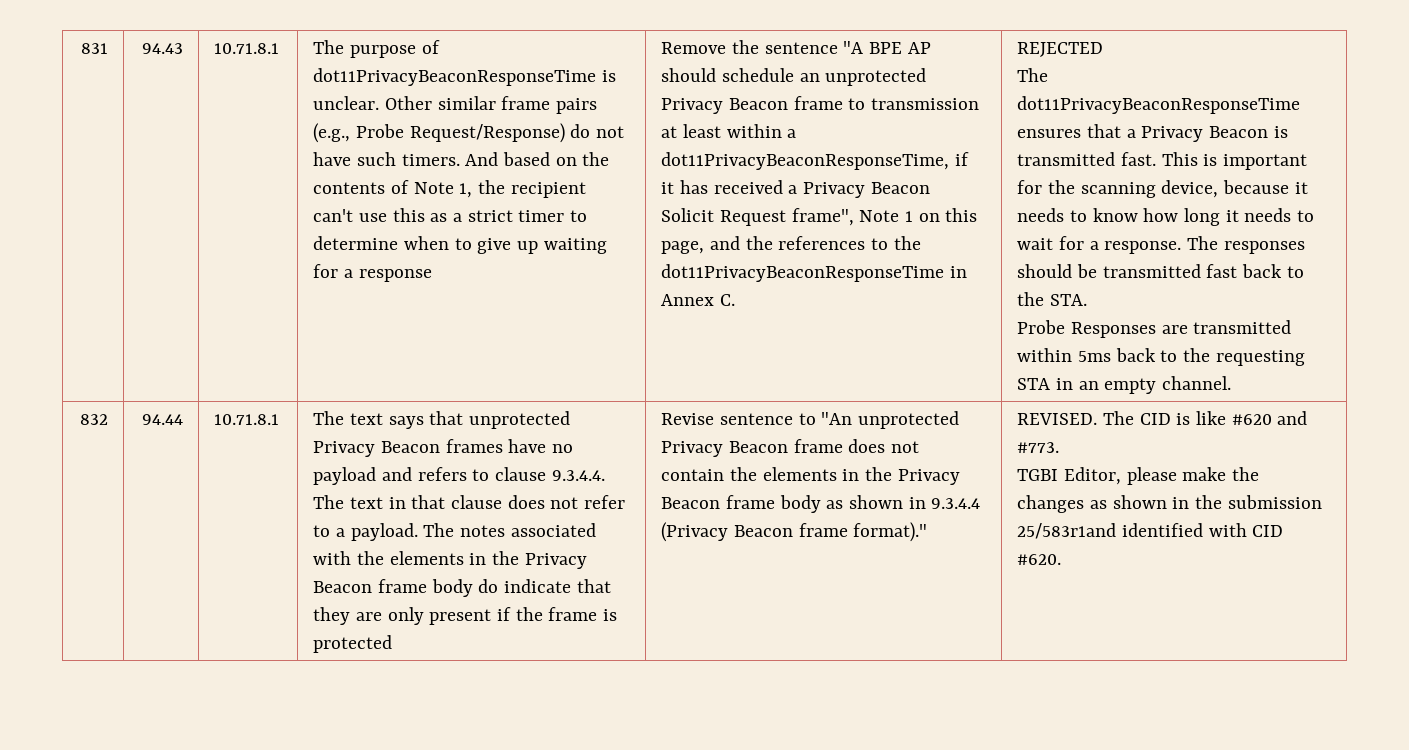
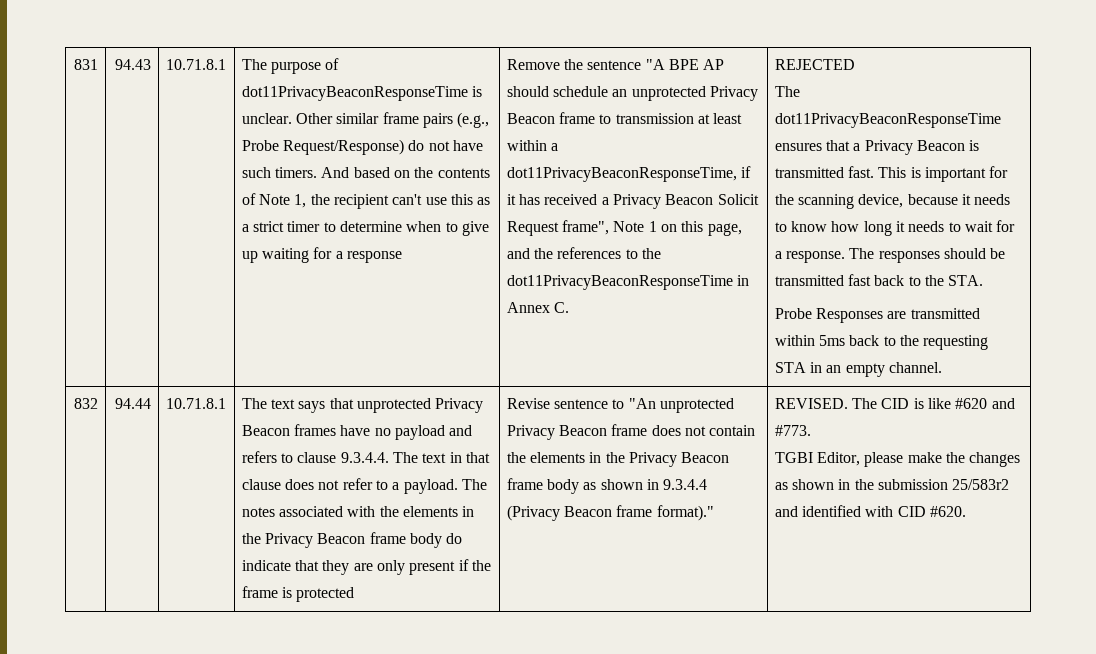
- TGBI Editor, please make the changes as shown in the submission 25/583r1and identified with CID #620.
+ TGBI Editor, please make the changes as shown in the submission 25/583r2 and identified with CID #620.

